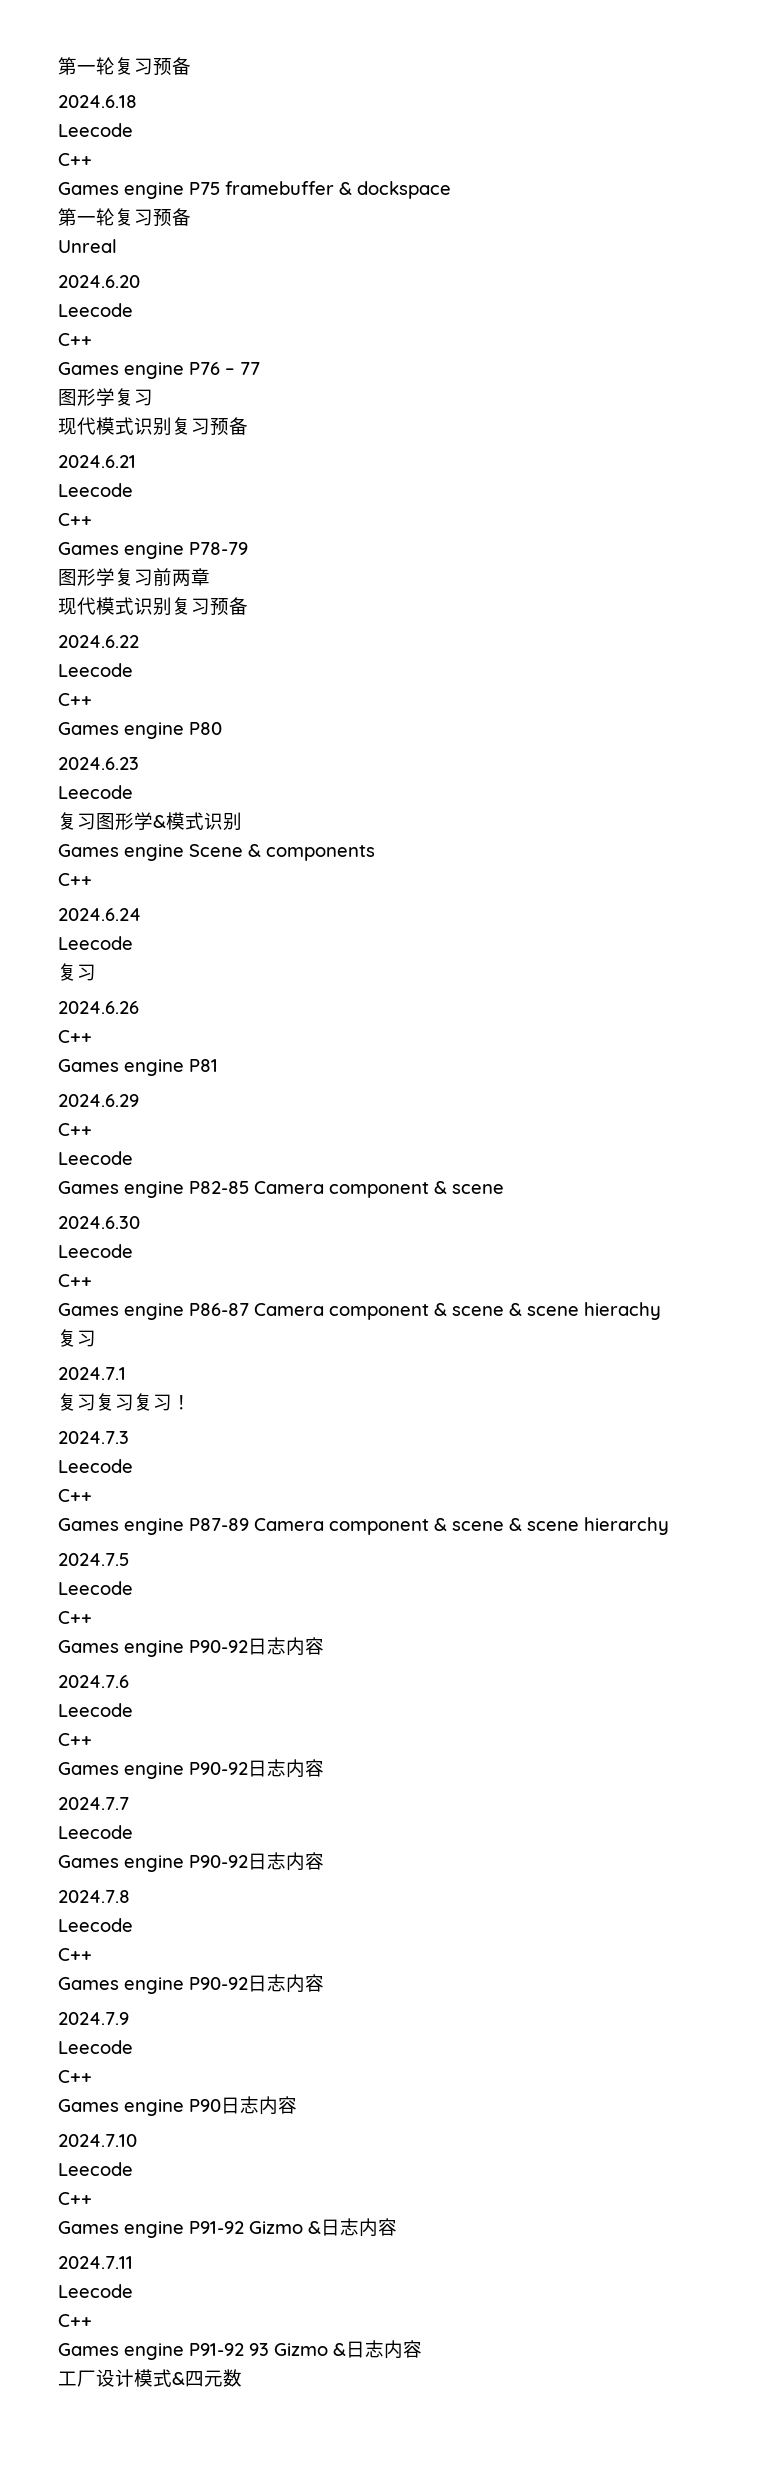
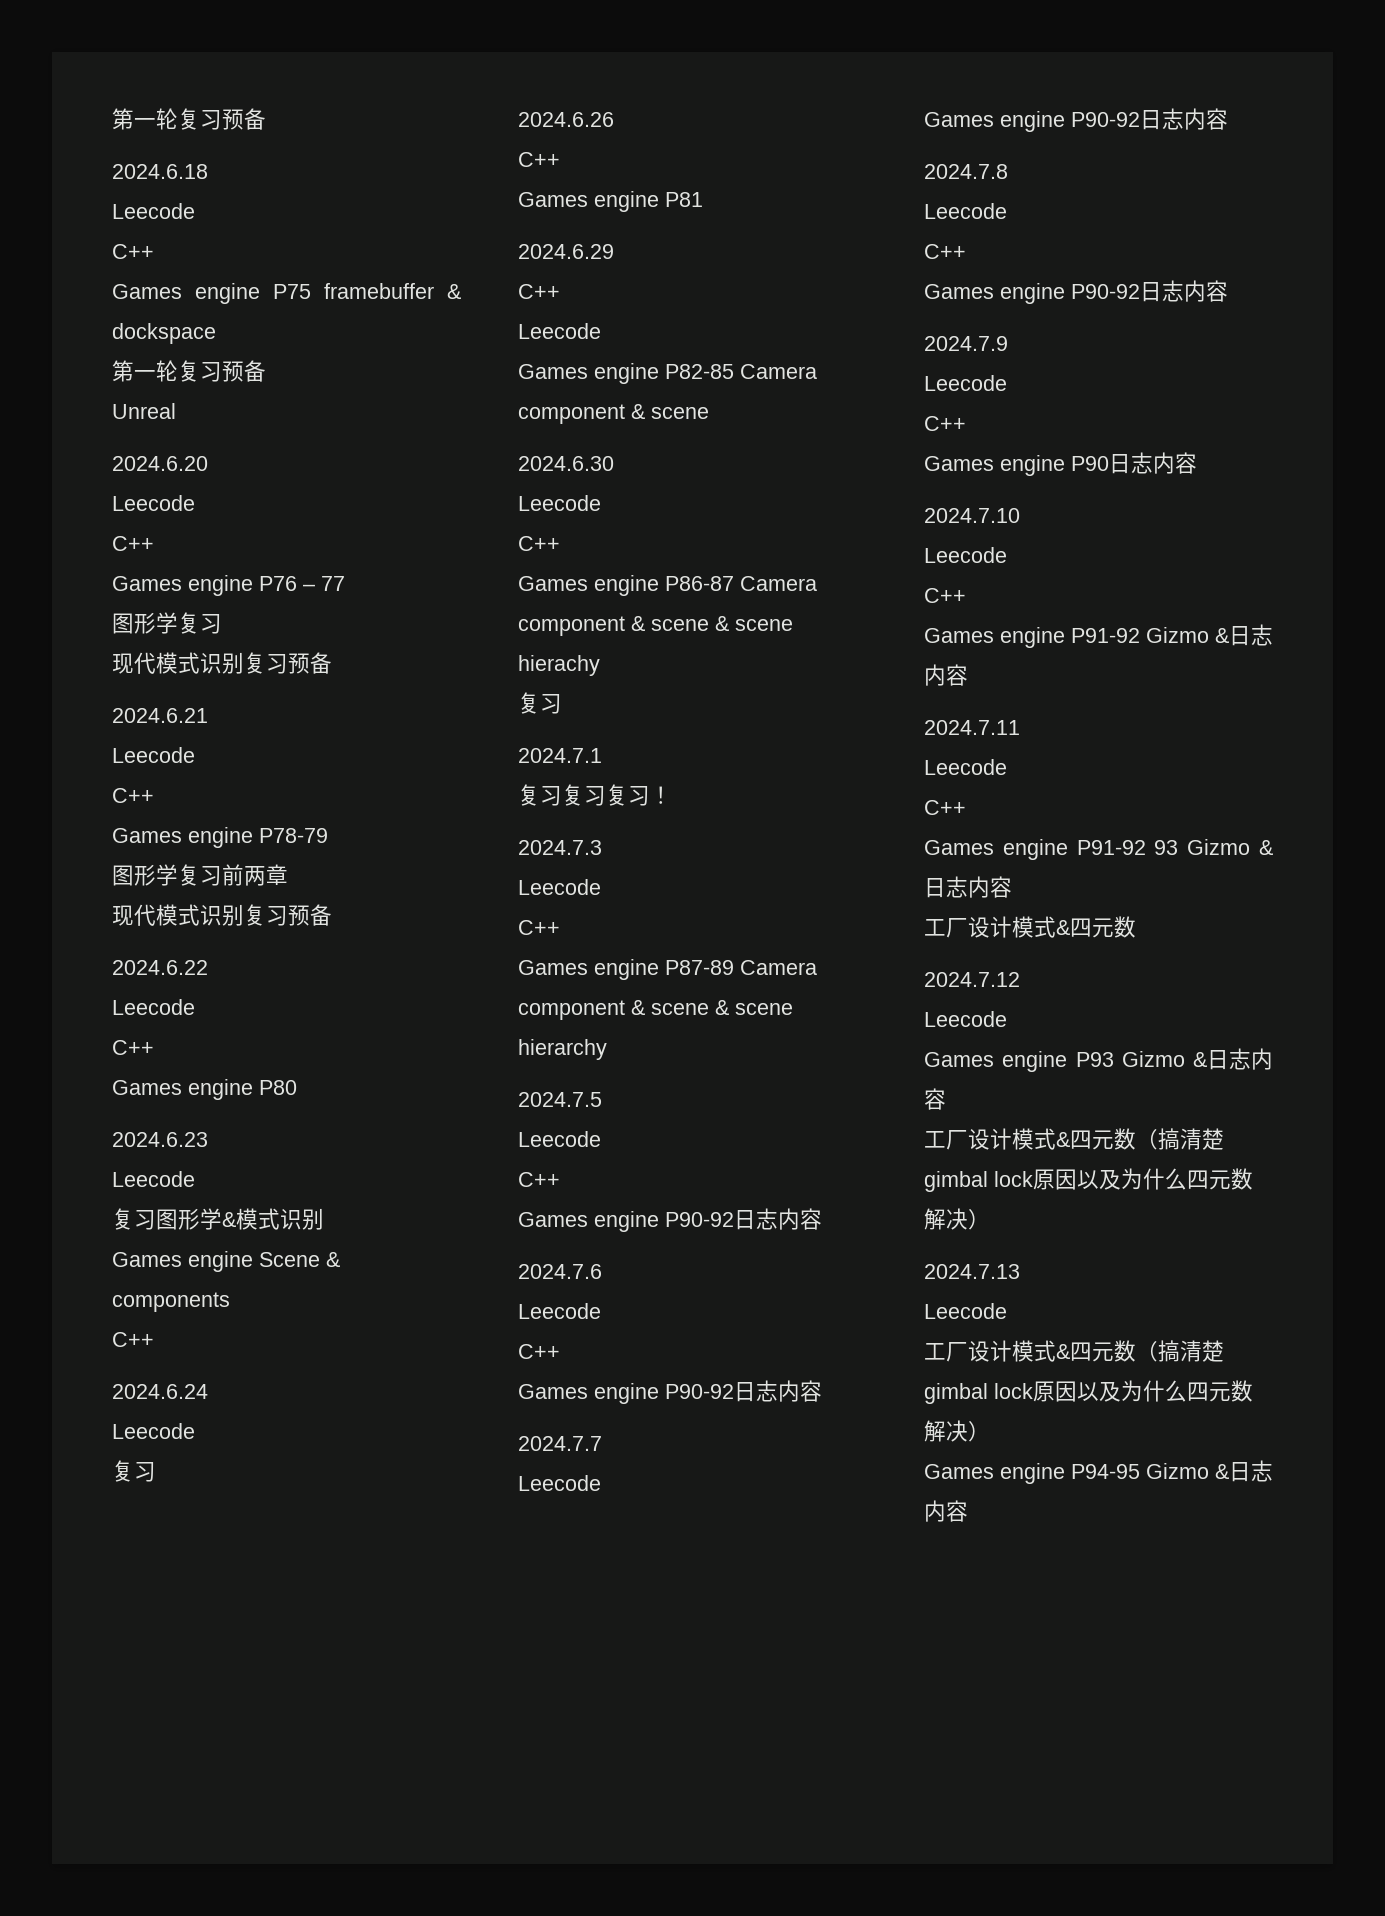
+ 2024.7.12
+ Leecode
+ Games engine P93 Gizmo &日志内容
+ 工厂设计模式&四元数（搞清楚gimbal lock原因以及为什么四元数解决）
+ 2024.7.13
+ Leecode
+ 工厂设计模式&四元数（搞清楚gimbal lock原因以及为什么四元数解决）
+ Games engine P94-95 Gizmo &日志内容

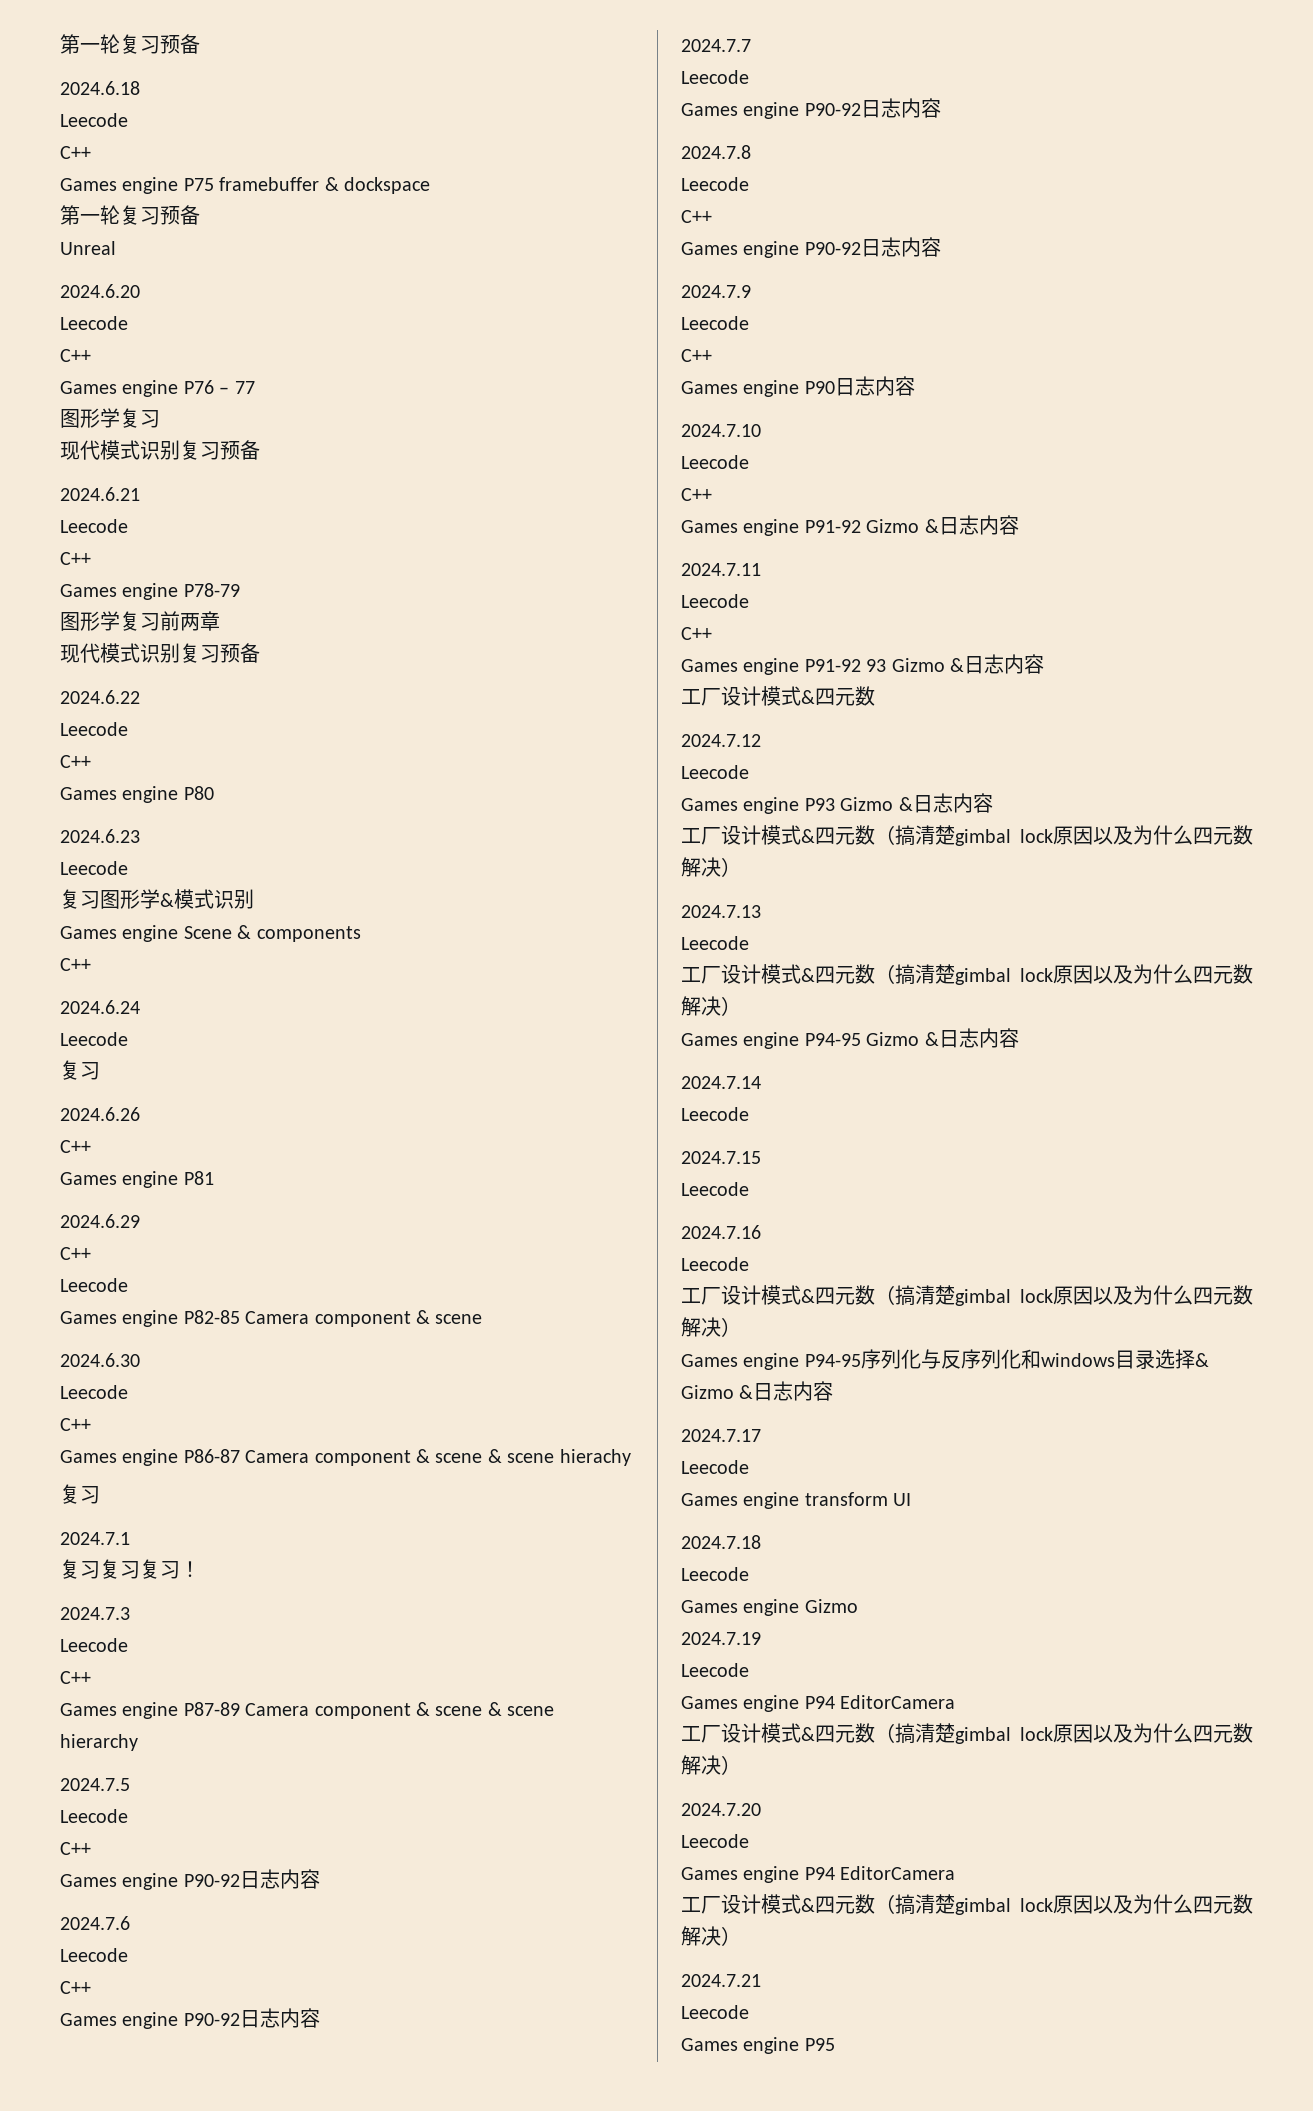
+ 2024.7.14
+ Leecode
+ 2024.7.15
+ Leecode
+ 2024.7.16
+ Leecode
+ 工厂设计模式&四元数（搞清楚gimbal lock原因以及为什么四元数解决）
+ Games engine P94-95序列化与反序列化和windows目录选择& Gizmo &日志内容
+ 2024.7.17
+ Leecode
+ Games engine transform UI
+ 2024.7.18
+ Leecode
+ Games engine Gizmo
+ 2024.7.19
+ Leecode
+ Games engine P94 EditorCamera
+ 工厂设计模式&四元数（搞清楚gimbal lock原因以及为什么四元数解决）
+ 2024.7.20
+ Leecode
+ Games engine P94 EditorCamera
+ 工厂设计模式&四元数（搞清楚gimbal lock原因以及为什么四元数解决）
+ 2024.7.21
+ Leecode
+ Games engine P95

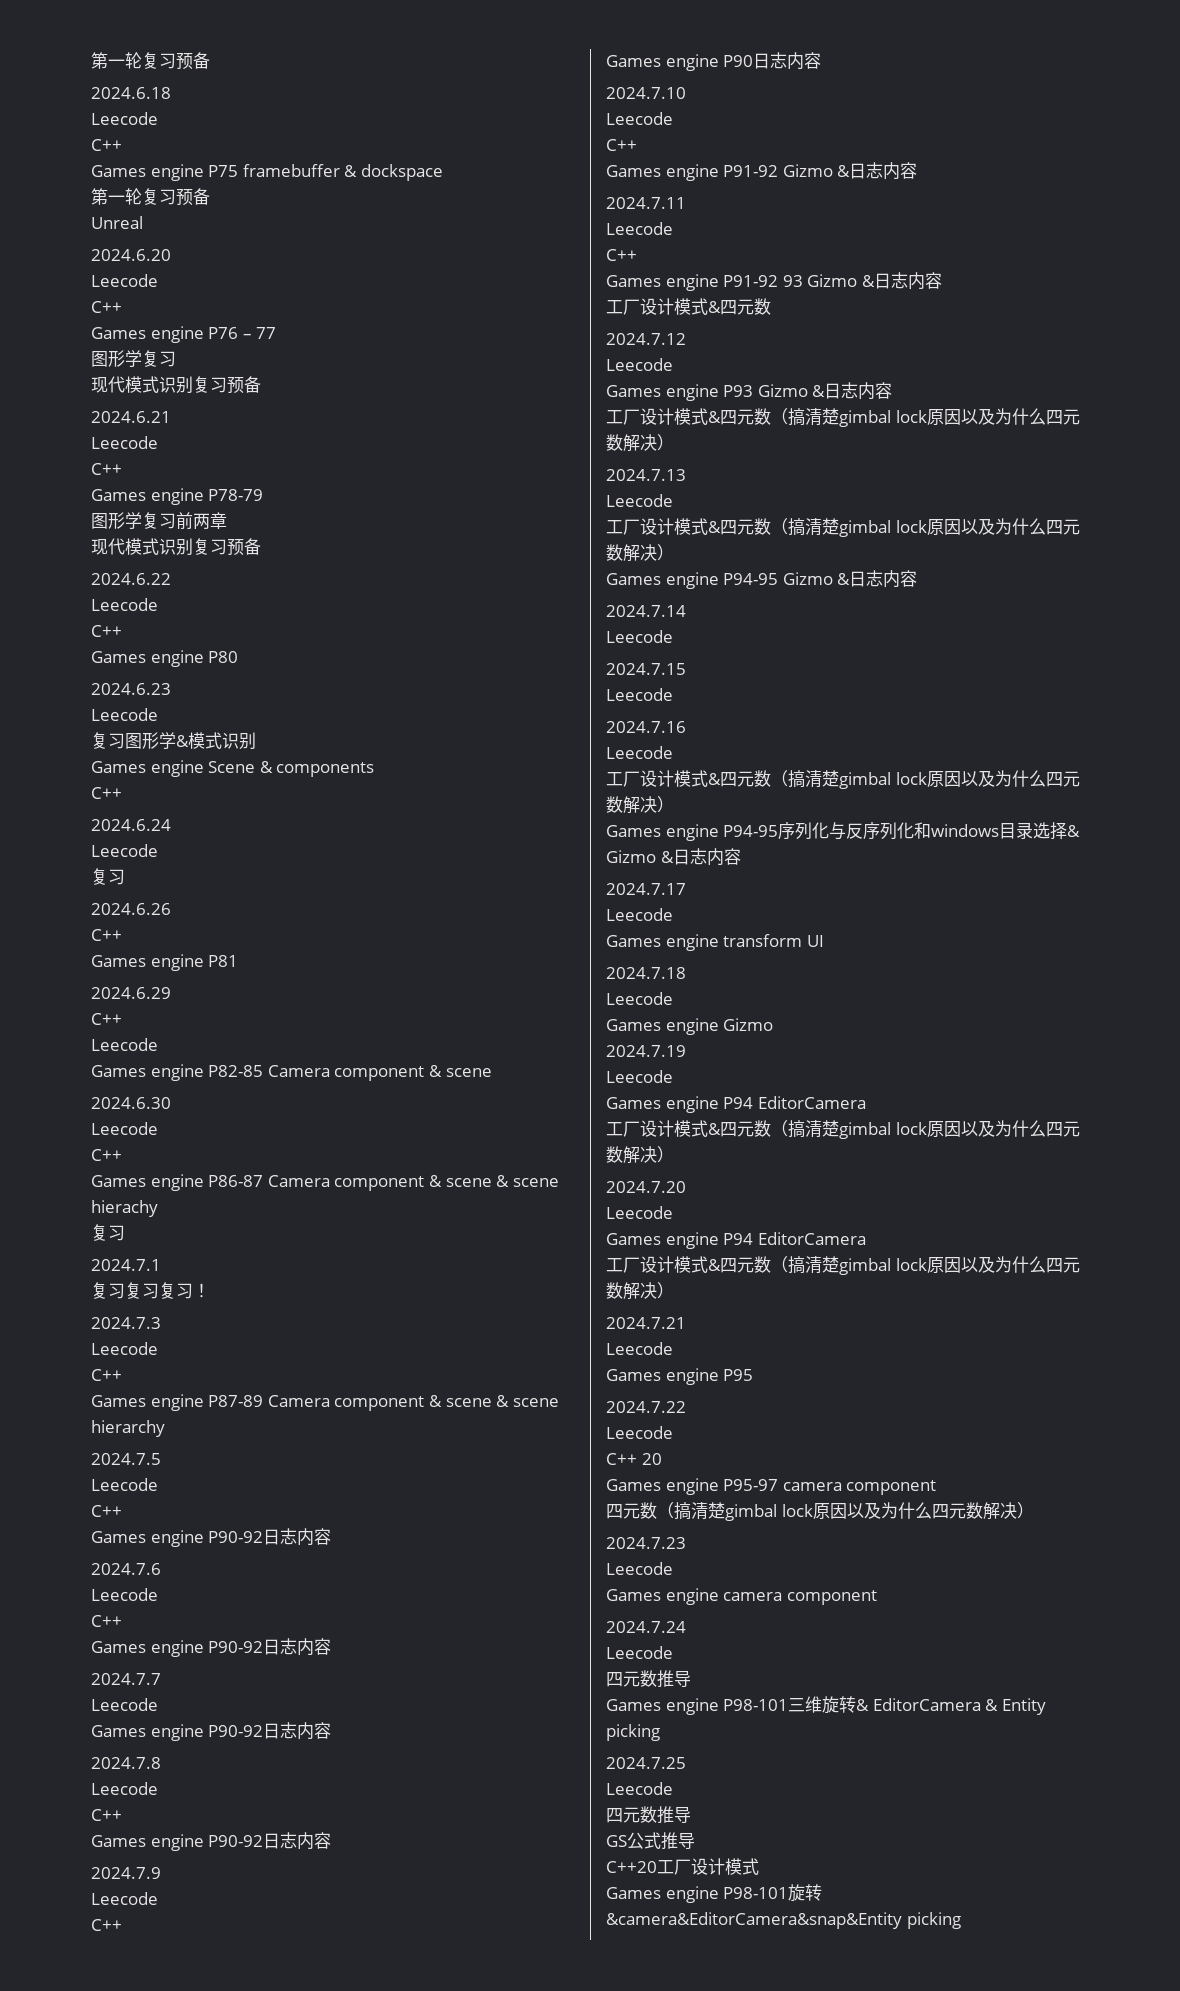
+ 2024.7.22
+ Leecode
+ C++ 20
+ Games engine P95-97 camera component
+ 四元数（搞清楚gimbal lock原因以及为什么四元数解决）
+ 2024.7.23
+ Leecode
+ Games engine camera component
+ 2024.7.24
+ Leecode
+ 四元数推导
+ Games engine P98-101三维旋转& EditorCamera & Entity picking
+ 2024.7.25
+ Leecode
+ 四元数推导
+ GS公式推导
+ C++20工厂设计模式
+ Games engine P98-101旋转&camera&EditorCamera&snap&Entity picking

